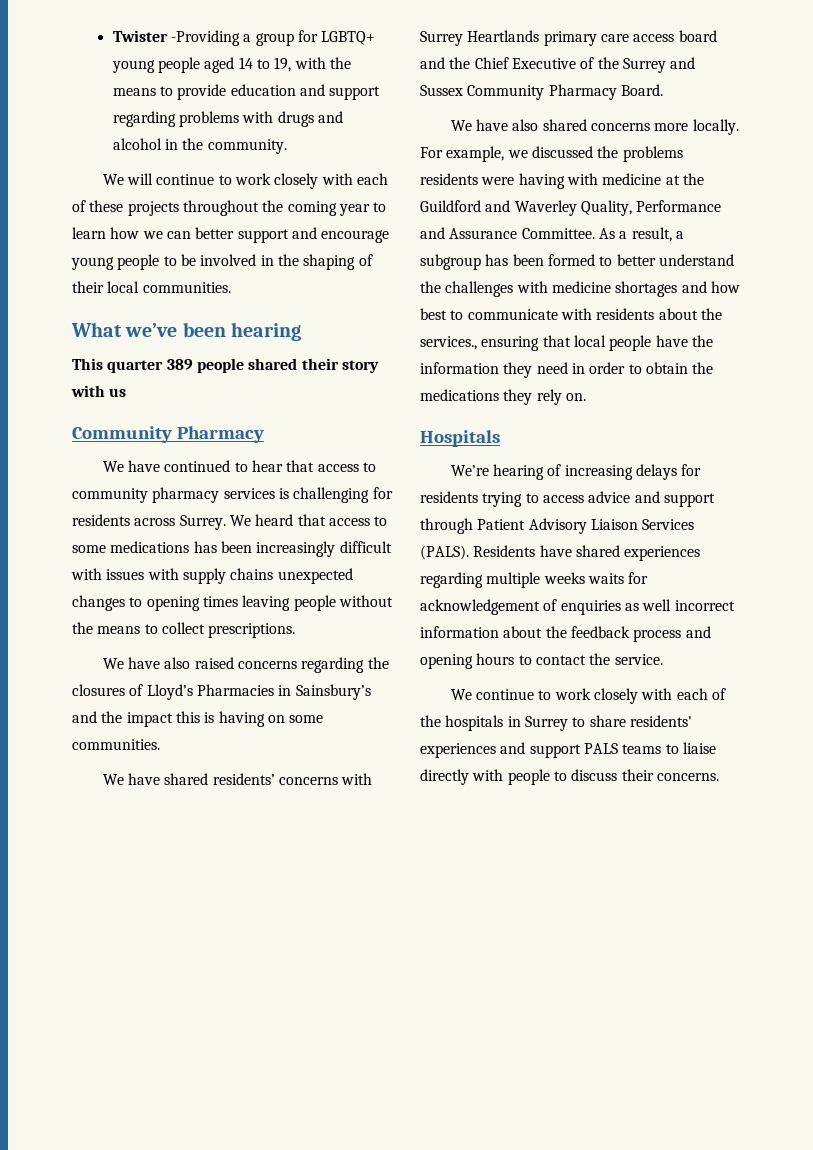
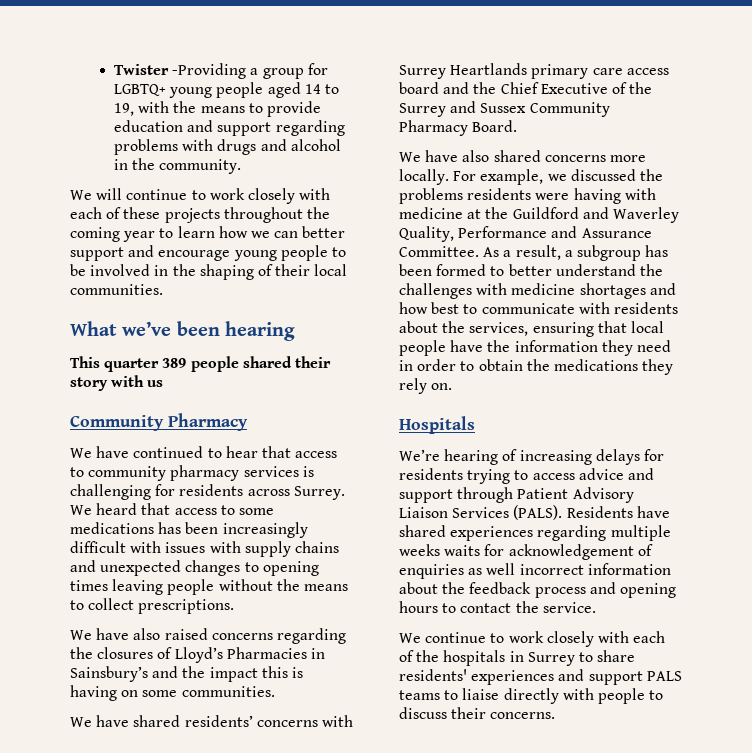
- We heard that access to some medications has been increasingly difficult with issues with supply chains unexpected changes to opening times leaving people without the means to collect prescriptions.
+ We heard that access to some medications has been increasingly difficult with issues with supply chains and unexpected changes to opening times leaving people without the means to collect prescriptions.
- As a result, a subgroup has been formed to better understand the challenges with medicine shortages and how best to communicate with residents about the services., ensuring that local people have the information they need in order to obtain the medications they rely on.
+ As a result, a subgroup has been formed to better understand the challenges with medicine shortages and how best to communicate with residents about the services, ensuring that local people have the information they need in order to obtain the medications they rely on.

